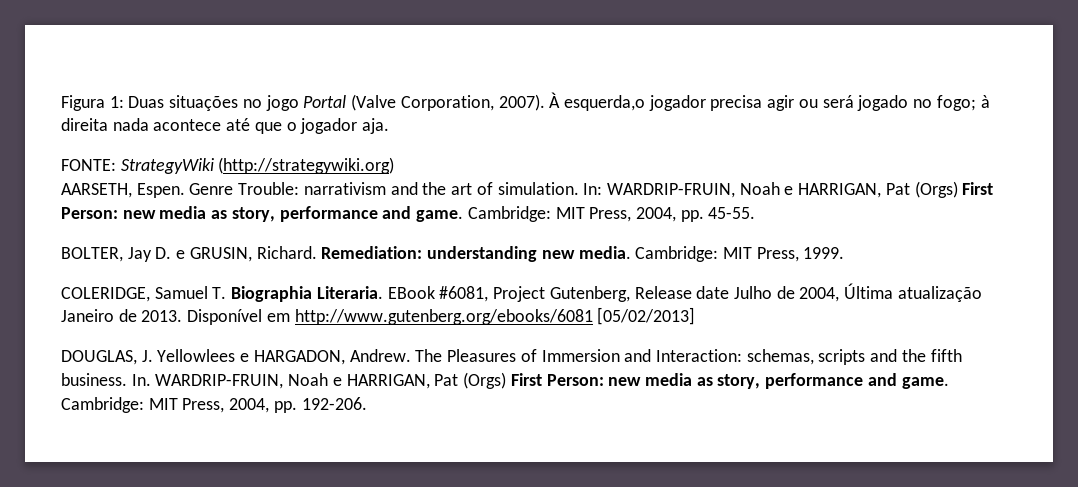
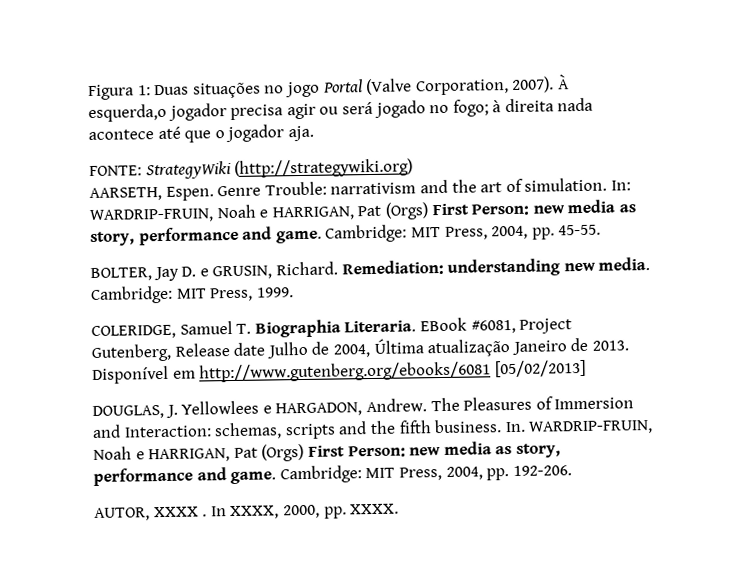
+ AUTOR, XXXX . In XXXX, 2000, pp. XXXX.

